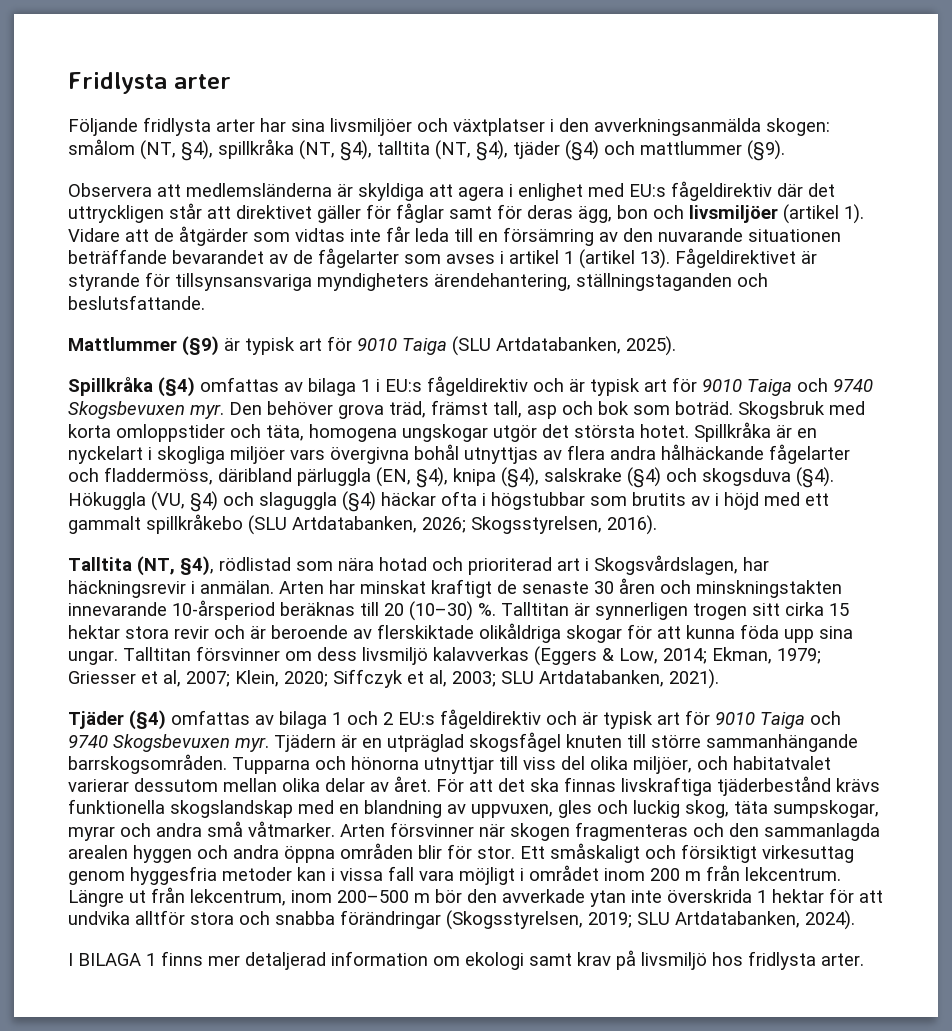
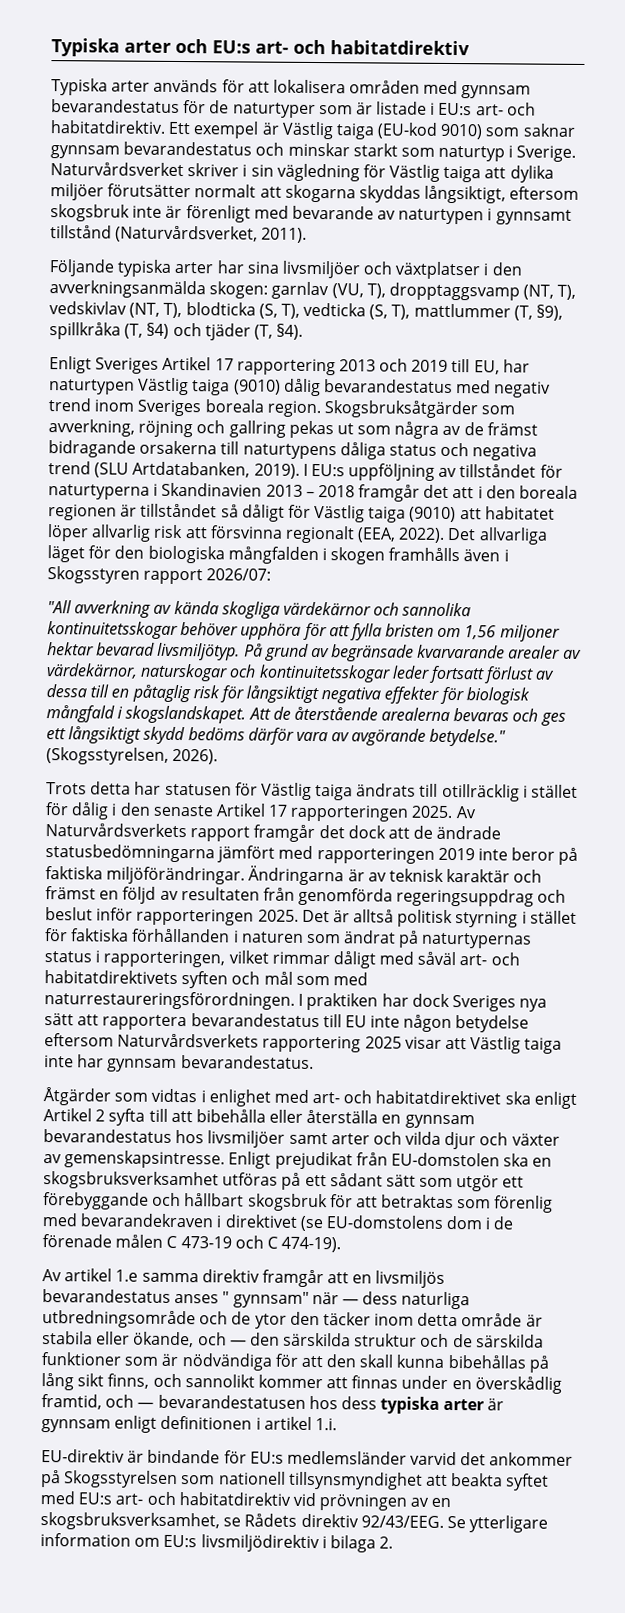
- Fridlysta arter
+ Typiska arter och EU:s art- och habitatdirektiv
+ Typiska arter används för att lokalisera områden med gynnsam bevarandestatus för de naturtyper som är listade i EU:s art- och habitatdirektiv. Ett exempel är Västlig taiga (EU-kod 9010) som saknar gynnsam bevarandestatus och minskar starkt som naturtyp i Sverige. Naturvårdsverket skriver i sin vägledning för Västlig taiga att dylika miljöer förutsätter normalt att skogarna skyddas långsiktigt, eftersom skogsbruk inte är förenligt med bevarande av naturtypen i gynnsamt tillstånd (Naturvårdsverket, 2011).
- Följande fridlysta arter har sina livsmiljöer och växtplatser i den avverkningsanmälda skogen: smålom (NT, §4), spillkråka (NT, §4), talltita (NT, §4), tjäder (§4) och mattlummer (§9).
- Observera att medlemsländerna är skyldiga att agera i enlighet med EU:s fågeldirektiv där det uttryckligen står att direktivet gäller för fåglar samt för deras ägg, bon och livsmiljöer (artikel 1). Vidare att de åtgärder som vidtas inte får leda till en försämring av den nuvarande situationen beträffande bevarandet av de fågelarter som avses i artikel 1 (artikel 13). Fågeldirektivet är styrande för tillsynsansvariga myndigheters ärendehantering, ställningstaganden och beslutsfattande.
- Mattlummer (§9) är typisk art för 9010 Taiga (SLU Artdatabanken, 2025).
- Spillkråka (§4) omfattas av bilaga 1 i EU:s fågeldirektiv och är typisk art för 9010 Taiga och 9740 Skogsbevuxen myr. Den behöver grova träd, främst tall, asp och bok som boträd. Skogsbruk med korta omloppstider och täta, homogena ungskogar utgör det största hotet. Spillkråka är en nyckelart i skogliga miljöer vars övergivna bohål utnyttjas av flera andra hålhäckande fågelarter och fladdermöss, däribland pärluggla (EN, §4), knipa (§4), salskrake (§4) och skogsduva (§4). Hökuggla (VU, §4) och slaguggla (§4) häckar ofta i högstubbar som brutits av i höjd med ett gammalt spillkråkebo (SLU Artdatabanken, 2026; Skogsstyrelsen, 2016).
- Talltita (NT, §4), rödlistad som nära hotad och prioriterad art i Skogsvårdslagen, har häckningsrevir i anmälan. Arten har minskat kraftigt de senaste 30 åren och minskningstakten innevarande 10-årsperiod beräknas till 20 (10–30) %. Talltitan är synnerligen trogen sitt cirka 15 hektar stora revir och är beroende av flerskiktade olikåldriga skogar för att kunna föda upp sina ungar. Talltitan försvinner om dess livsmiljö kalavverkas (Eggers & Low, 2014; Ekman, 1979; Griesser et al, 2007; Klein, 2020; Siffczyk et al, 2003; SLU Artdatabanken, 2021).
- Tjäder (§4) omfattas av bilaga 1 och 2 EU:s fågeldirektiv och är typisk art för 9010 Taiga och 9740 Skogsbevuxen myr. Tjädern är en utpräglad skogsfågel knuten till större sammanhängande barrskogsområden. Tupparna och hönorna utnyttjar till viss del olika miljöer, och habitatvalet varierar dessutom mellan olika delar av året. För att det ska finnas livskraftiga tjäderbestånd krävs funktionella skogslandskap med en blandning av uppvuxen, gles och luckig skog, täta sumpskogar, myrar och andra små våtmarker. Arten försvinner när skogen fragmenteras och den sammanlagda arealen hyggen och andra öppna områden blir för stor. Ett småskaligt och försiktigt virkesuttag genom hyggesfria metoder kan i vissa fall vara möjligt i området inom 200 m från lekcentrum. Längre ut från lekcentrum, inom 200–500 m bör den avverkade ytan inte överskrida 1 hektar för att undvika alltför stora och snabba förändringar (Skogsstyrelsen, 2019; SLU Artdatabanken, 2024).
- I BILAGA 1 finns mer detaljerad information om ekologi samt krav på livsmiljö hos fridlysta arter.
+ Följande typiska arter har sina livsmiljöer och växtplatser i den avverkningsanmälda skogen: garnlav (VU, T), dropptaggsvamp (NT, T), vedskivlav (NT, T), blodticka (S, T), vedticka (S, T), mattlummer (T, §9), spillkråka (T, §4) och tjäder (T, §4).
+ Enligt Sveriges Artikel 17 rapportering 2013 och 2019 till EU, har naturtypen Västlig taiga (9010) dålig bevarandestatus med negativ trend inom Sveriges boreala region. Skogsbruksåtgärder som avverkning, röjning och gallring pekas ut som några av de främst bidragande orsakerna till naturtypens dåliga status och negativa trend (SLU Artdatabanken, 2019). I EU:s uppföljning av tillståndet för naturtyperna i Skandinavien 2013 – 2018 framgår det att i den boreala regionen är tillståndet så dåligt för Västlig taiga (9010) att habitatet löper allvarlig risk att försvinna regionalt (EEA, 2022). Det allvarliga läget för den biologiska mångfalden i skogen framhålls även i Skogsstyren rapport 2026/07:
+ "All avverkning av kända skogliga värdekärnor och sannolika kontinuitetsskogar behöver upphöra för att fylla bristen om 1,56 miljoner hektar bevarad livsmiljötyp. På grund av begränsade kvarvarande arealer av värdekärnor, naturskogar och kontinuitetsskogar leder fortsatt förlust av dessa till en påtaglig risk för långsiktigt negativa effekter för biologisk mångfald i skogslandskapet. Att de återstående arealerna bevaras och ges ett långsiktigt skydd bedöms därför vara av avgörande betydelse." (Skogsstyrelsen, 2026).
+ Trots detta har statusen för Västlig taiga ändrats till otillräcklig i stället för dålig i den senaste Artikel 17 rapporteringen 2025. Av Naturvårdsverkets rapport framgår det dock att de ändrade statusbedömningarna jämfört med rapporteringen 2019 inte beror på faktiska miljöförändringar. Ändringarna är av teknisk karaktär och främst en följd av resultaten från genomförda regeringsuppdrag och beslut inför rapporteringen 2025. Det är alltså politisk styrning i stället för faktiska förhållanden i naturen som ändrat på naturtypernas status i rapporteringen, vilket rimmar dåligt med såväl art- och habitatdirektivets syften och mål som med naturrestaureringsförordningen. I praktiken har dock Sveriges nya sätt att rapportera bevarandestatus till EU inte någon betydelse eftersom Naturvårdsverkets rapportering 2025 visar att Västlig taiga inte har gynnsam bevarandestatus.
+ Åtgärder som vidtas i enlighet med art- och habitatdirektivet ska enligt Artikel 2 syfta till att bibehålla eller återställa en gynnsam bevarandestatus hos livsmiljöer samt arter och vilda djur och växter av gemenskapsintresse. Enligt prejudikat från EU-domstolen ska en skogsbruksverksamhet utföras på ett sådant sätt som utgör ett förebyggande och hållbart skogsbruk för att betraktas som förenlig med bevarandekraven i direktivet (se EU-domstolens dom i de förenade målen C 473-19 och C 474-19).
+ Av artikel 1.e samma direktiv framgår att en livsmiljös bevarandestatus anses " gynnsam" när — dess naturliga utbredningsområde och de ytor den täcker inom detta område är stabila eller ökande, och — den särskilda struktur och de särskilda funktioner som är nödvändiga för att den skall kunna bibehållas på lång sikt finns, och sannolikt kommer att finnas under en överskådlig framtid, och — bevarandestatusen hos dess typiska arter är gynnsam enligt definitionen i artikel 1.i.
+ EU-direktiv är bindande för EU:s medlemsländer varvid det ankommer på Skogsstyrelsen som nationell tillsynsmyndighet att beakta syftet med EU:s art- och habitatdirektiv vid prövningen av en skogsbruksverksamhet, se Rådets direktiv 92/43/EEG. Se ytterligare information om EU:s livsmiljödirektiv i bilaga 2.

